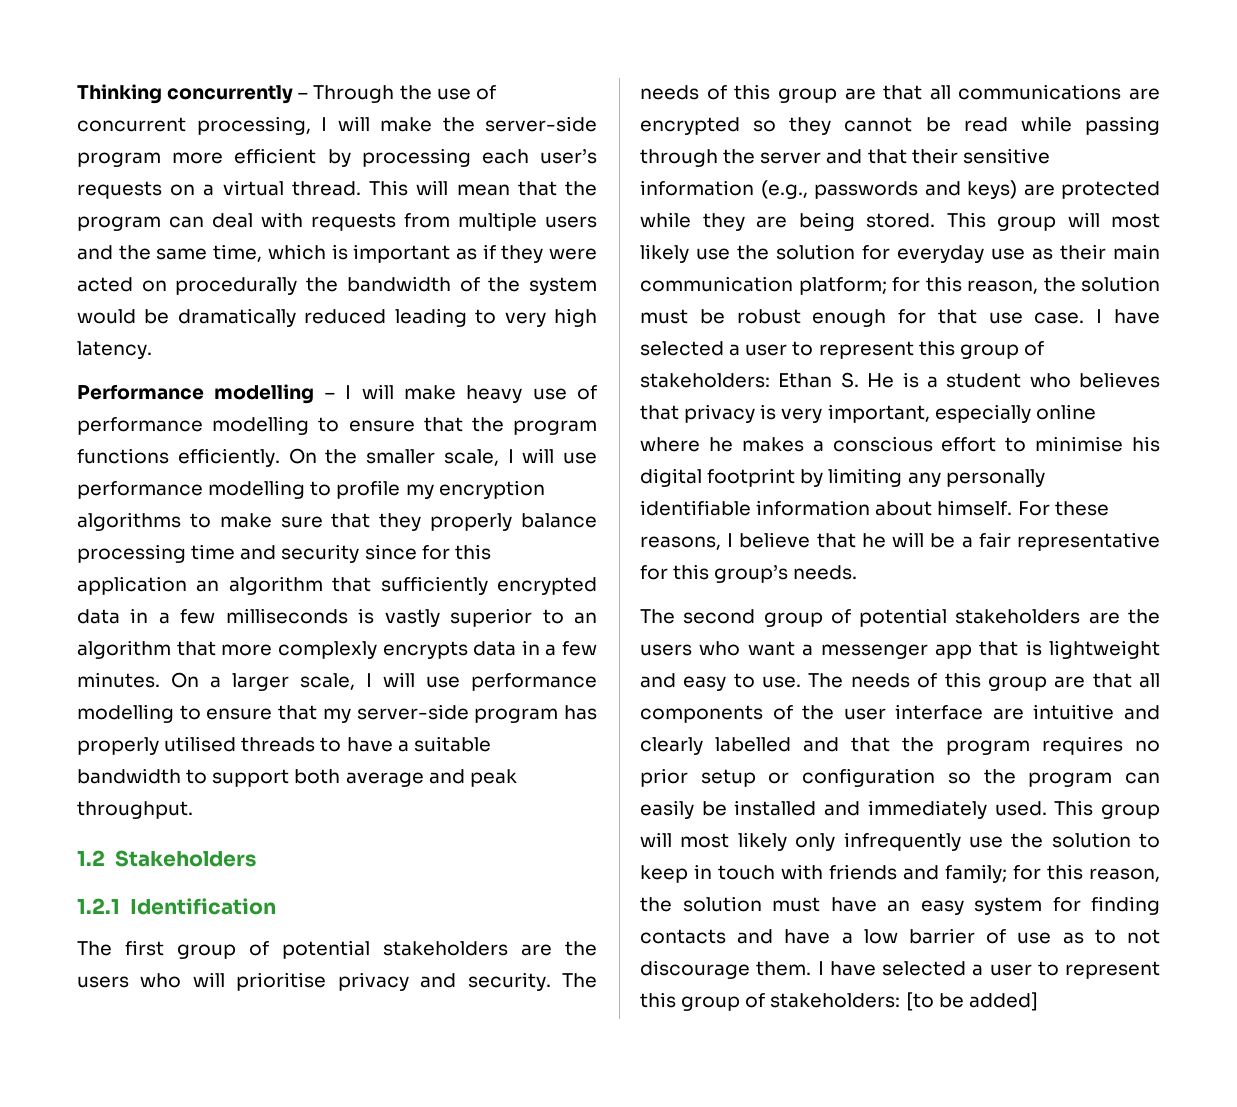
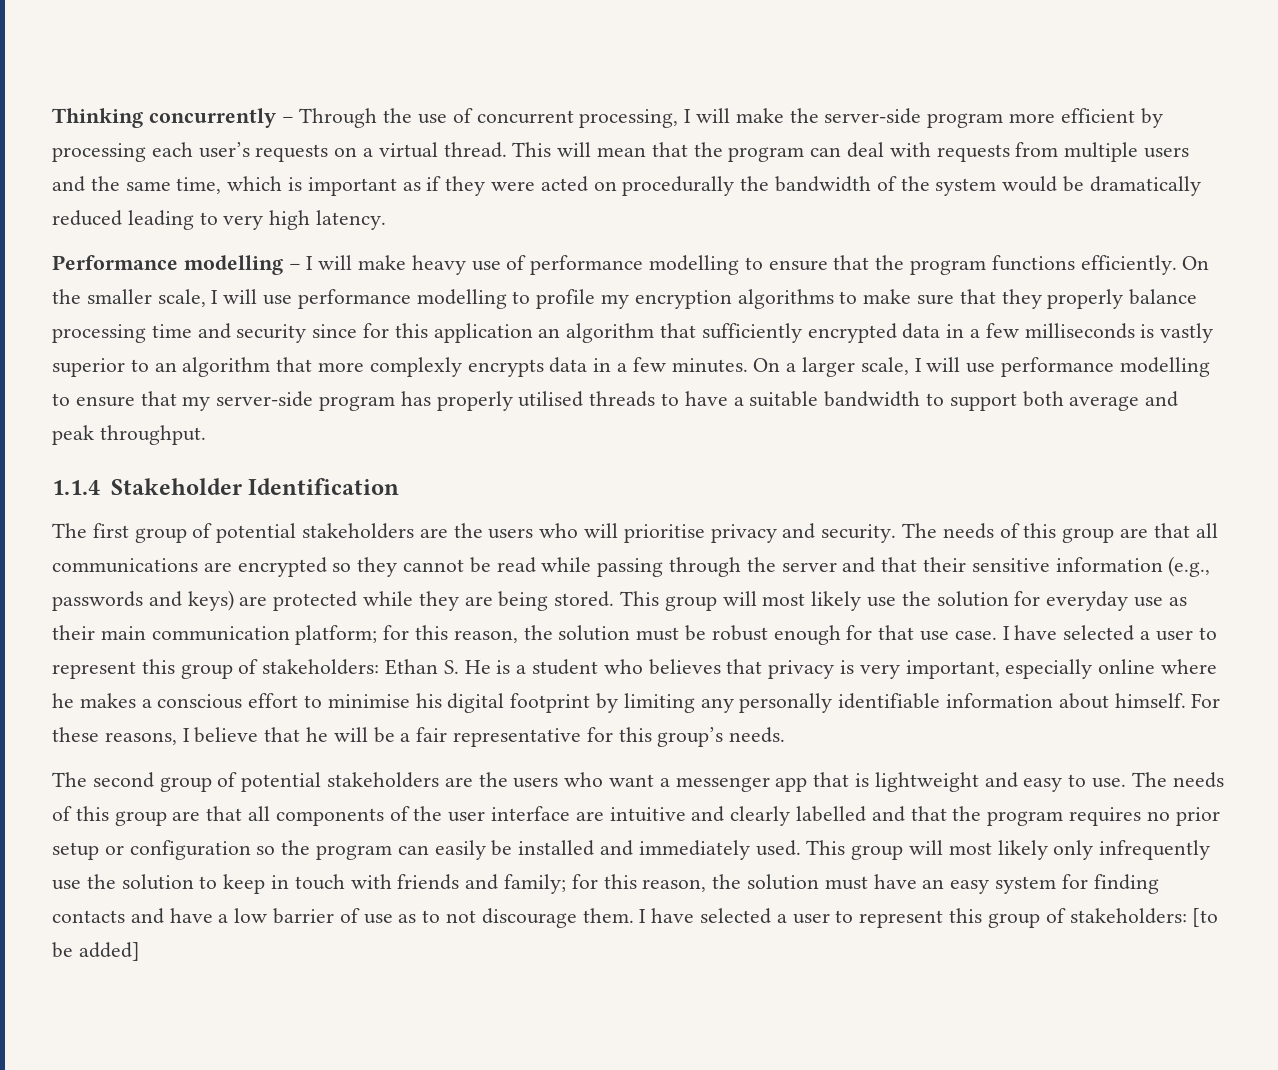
- 1.2 Stakeholders
- 1.2.1 Identification
+ 1.1.4 Stakeholder Identification

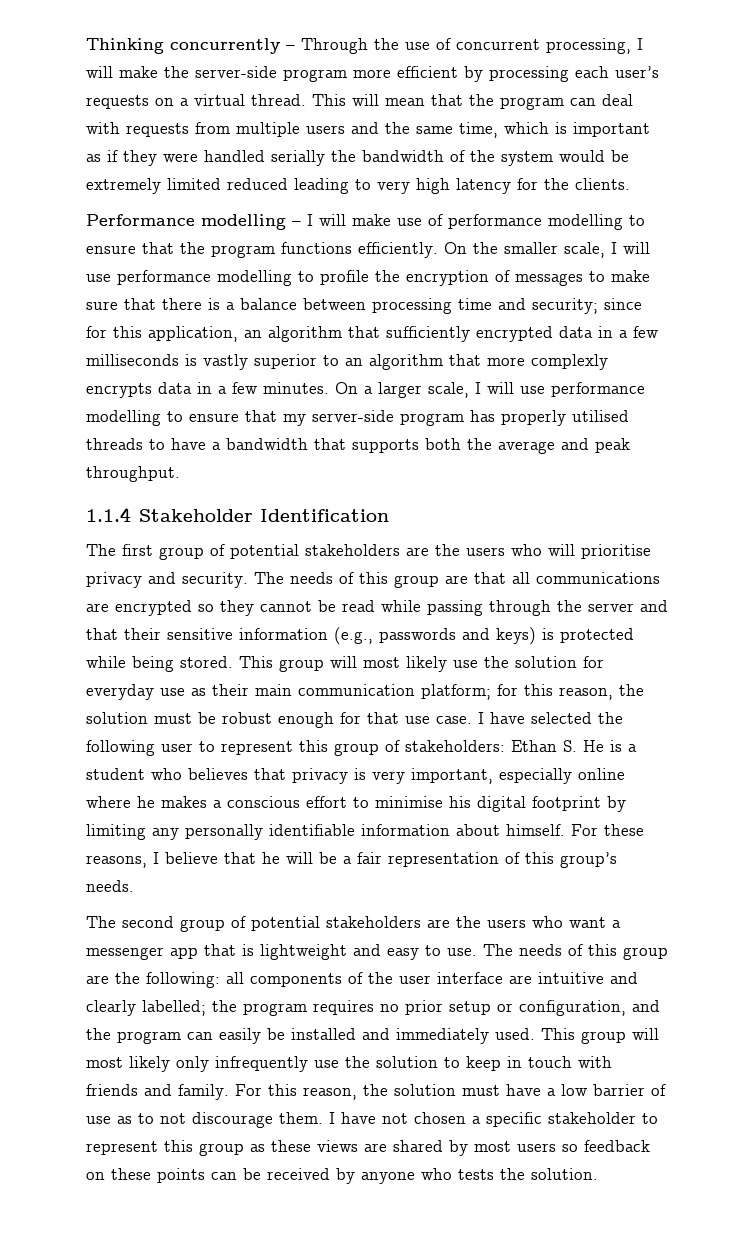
- This will mean that the program can deal with requests from multiple users and the same time, which is important as if they were acted on procedurally the bandwidth of the system would be dramatically reduced leading to very high latency.
+ This will mean that the program can deal with requests from multiple users and the same time, which is important as if they were handled serially the bandwidth of the system would be extremely limited reduced leading to very high latency for the clients.
- Performance modelling – I will make heavy use of performance modelling to ensure that the program functions efficiently.
+ Performance modelling – I will make use of performance modelling to ensure that the program functions efficiently.
- On the smaller scale, I will use performance modelling to profile my encryption algorithms to make sure that they properly balance processing time and security since for this application an algorithm that sufficiently encrypted data in a few milliseconds is vastly superior to an algorithm that more complexly encrypts data in a few minutes.
+ On the smaller scale, I will use performance modelling to profile the encryption of messages to make sure that there is a balance between processing time and security; since for this application, an algorithm that sufficiently encrypted data in a few milliseconds is vastly superior to an algorithm that more complexly encrypts data in a few minutes.
- On a larger scale, I will use performance modelling to ensure that my server-side program has properly utilised threads to have a suitable bandwidth to support both average and peak throughput.
+ On a larger scale, I will use performance modelling to ensure that my server-side program has properly utilised threads to have a bandwidth that supports both the average and peak throughput.
- The needs of this group are that all communications are encrypted so they cannot be read while passing through the server and that their sensitive information (e.g., passwords and keys) are protected while they are being stored.
+ The needs of this group are that all communications are encrypted so they cannot be read while passing through the server and that their sensitive information (e.g., passwords and keys) is protected while being stored.
- I have selected a user to represent this group of stakeholders: Ethan S. He is a student who believes that privacy is very important, especially online where he makes a conscious effort to minimise his digital footprint by limiting any personally identifiable information about himself.
+ I have selected the following user to represent this group of stakeholders: Ethan S. He is a student who believes that privacy is very important, especially online where he makes a conscious effort to minimise his digital footprint by limiting any personally identifiable information about himself.
- For these reasons, I believe that he will be a fair representative for this group’s needs.
+ For these reasons, I believe that he will be a fair representation of this group’s needs.
- The needs of this group are that all components of the user interface are intuitive and clearly labelled and that the program requires no prior setup or configuration so the program can easily be installed and immediately used.
+ The needs of this group are the following: all components of the user interface are intuitive and clearly labelled; the program requires no prior setup or configuration, and the program can easily be installed and immediately used.
- This group will most likely only infrequently use the solution to keep in touch with friends and family; for this reason, the solution must have an easy system for finding contacts and have a low barrier of use as to not discourage them.
+ This group will most likely only infrequently use the solution to keep in touch with friends and family. For this reason, the solution must have a low barrier of use as to not discourage them.
- I have selected a user to represent this group of stakeholders: [to be added]
+ I have not chosen a specific stakeholder to represent this group as these views are shared by most users so feedback on these points can be received by anyone who tests the solution.

